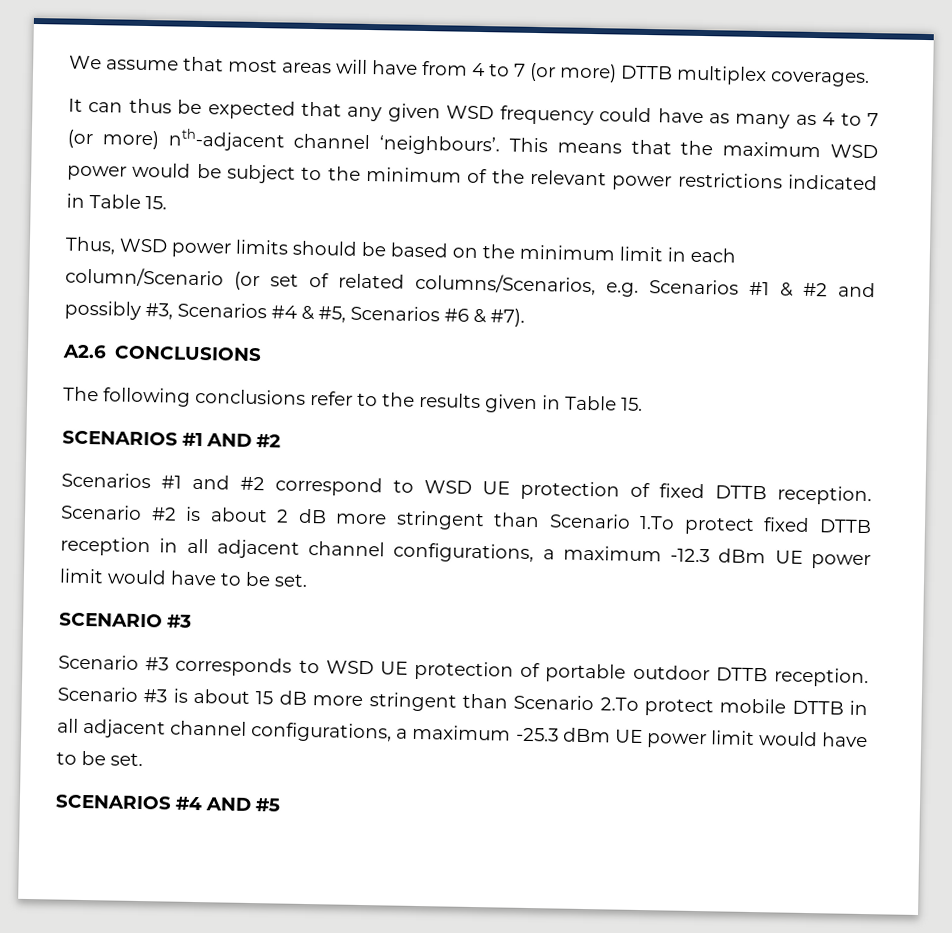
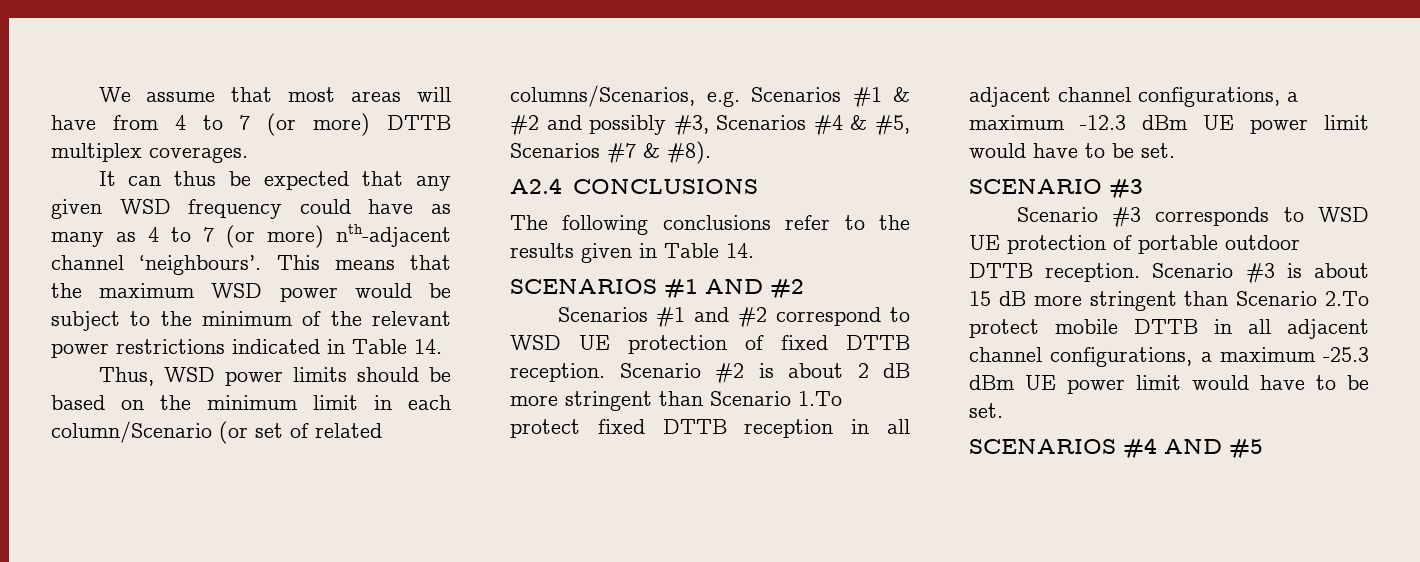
- This means that the maximum WSD power would be subject to the minimum of the relevant power restrictions indicated in Table 15.
+ This means that the maximum WSD power would be subject to the minimum of the relevant power restrictions indicated in Table 14.
- Thus, WSD power limits should be based on the minimum limit in each column/Scenario (or set of related columns/Scenarios, e.g. Scenarios #1 & #2 and possibly #3, Scenarios #4 & #5, Scenarios #6 & #7).
- A2.6 CONCLUSIONS
+ Thus, WSD power limits should be based on the minimum limit in each column/Scenario (or set of related columns/Scenarios, e.g. Scenarios #1 & #2 and possibly #3, Scenarios #4 & #5, Scenarios #7 & #8).
+ A2.4 CONCLUSIONS
- The following conclusions refer to the results given in Table 15.
+ The following conclusions refer to the results given in Table 14.

